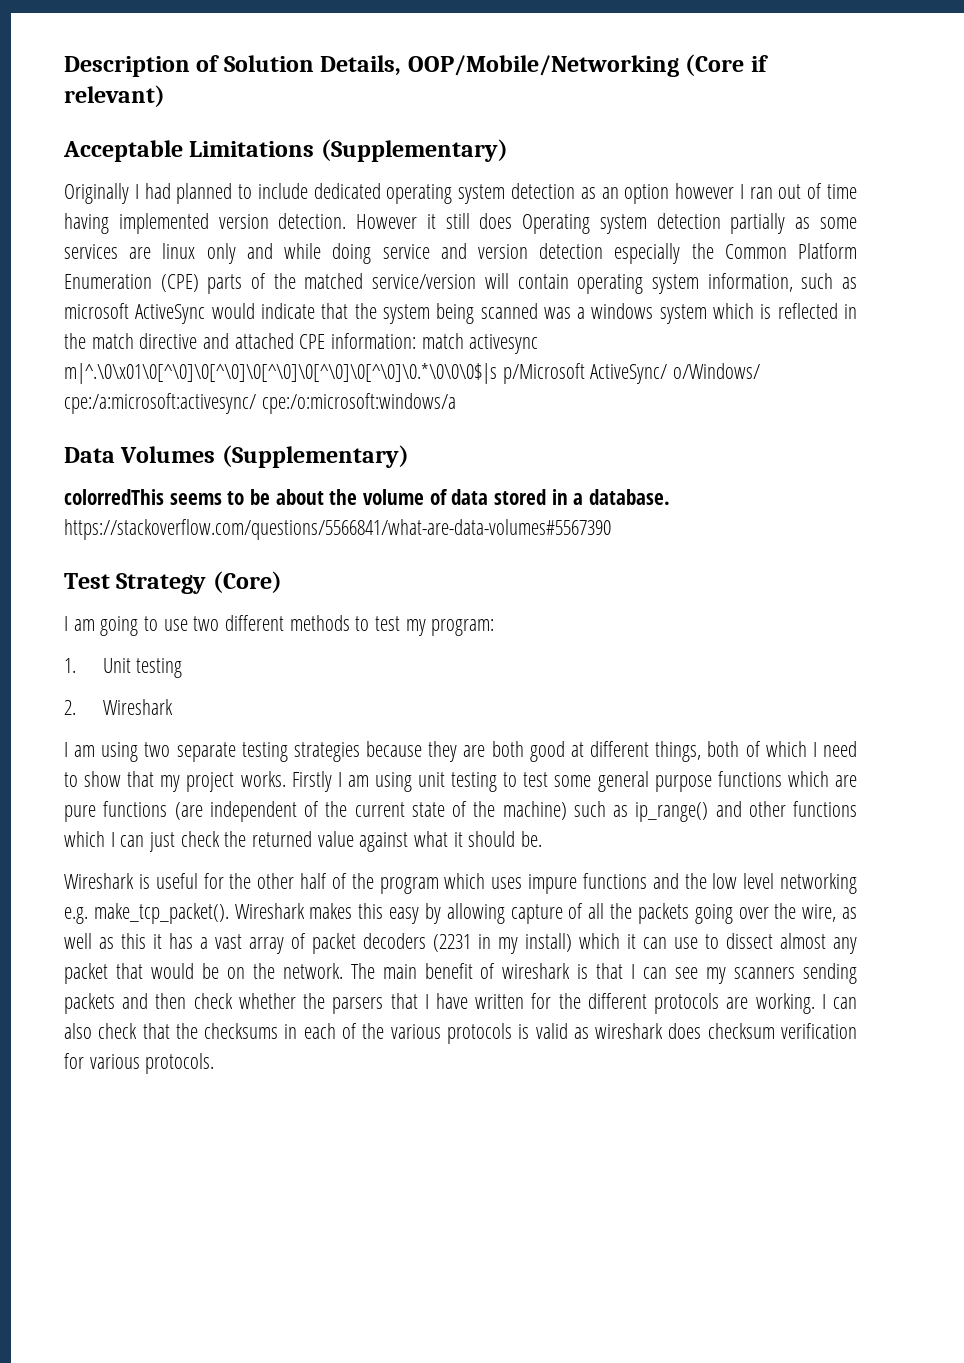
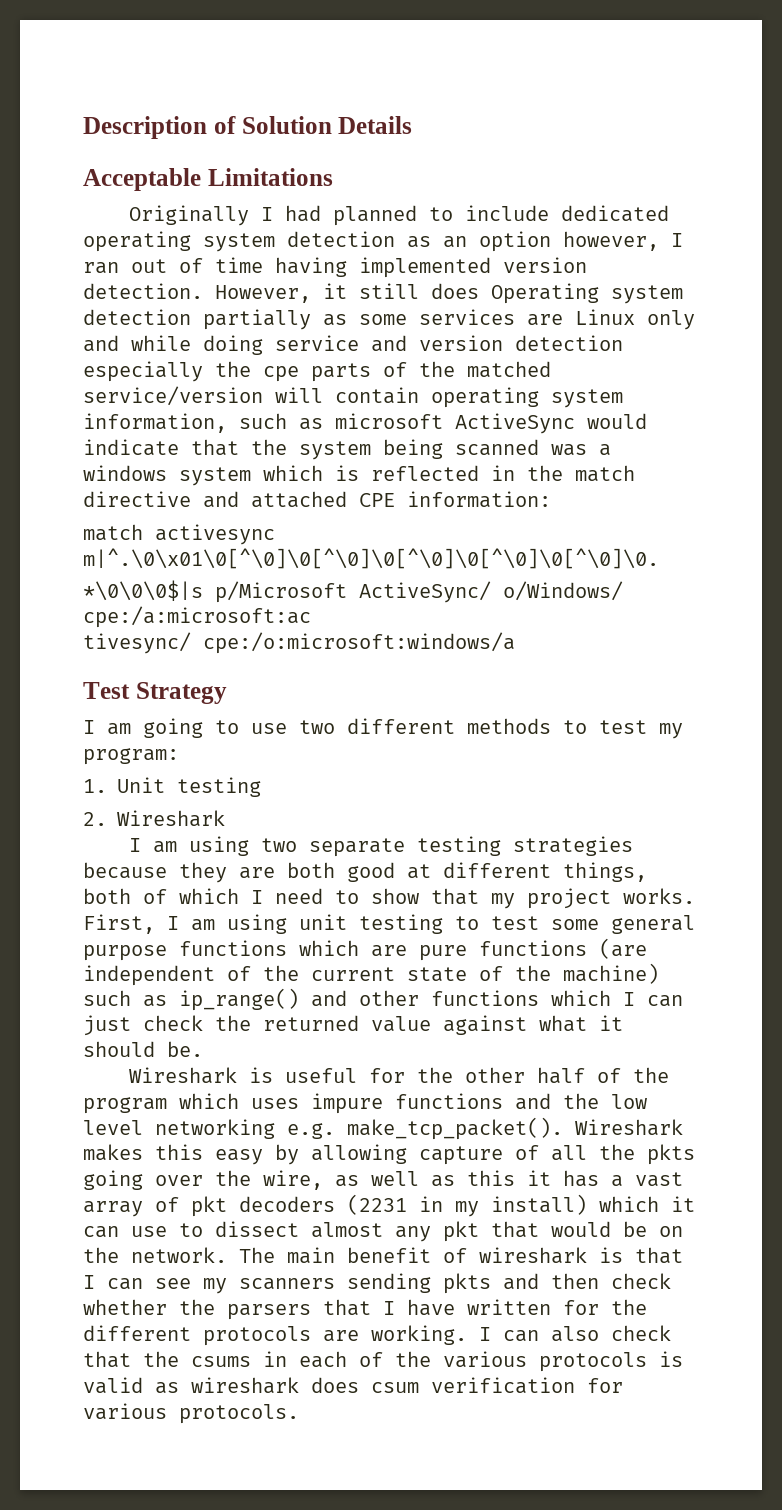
- Description of Solution Details, OOP/Mobile/Networking (Core if relevant)
+ Description of Solution Details
- Acceptable Limitations (Supplementary)
+ Acceptable Limitations
- Originally I had planned to include dedicated operating system detection as an option however I ran out of time having implemented version detection.
+ Originally I had planned to include dedicated operating system detection as an option however, I ran out of time having implemented version detection.
- However it still does Operating system detection partially as some services are linux only and while doing service and version detection especially the Common Platform Enumeration (CPE) parts of the matched service/version will contain operating system information, such as microsoft ActiveSync would indicate that the system being scanned was a windows system which is reflected in the match directive and attached CPE information: match activesync m|^.\0\x01\0[^\0]\0[^\0]\0[^\0]\0[^\0]\0[^\0]\0.*\0\0\0$|s p/Microsoft ActiveSync/ o/Windows/ cpe:/a:microsoft:activesync/ cpe:/o:microsoft:windows/a
+ However, it still does Operating system detection partially as some services are Linux only and while doing service and version detection especially the cpe parts of the matched service/version will contain operating system information, such as microsoft ActiveSync would indicate that the system being scanned was a windows system which is reflected in the match directive and attached CPE information:
+ match activesync m|^.\0\x01\0[^\0]\0[^\0]\0[^\0]\0[^\0]\0[^\0]\0.
+ *\0\0\0$|s p/Microsoft ActiveSync/ o/Windows/ cpe:/a:microsoft:ac
+ tivesync/ cpe:/o:microsoft:windows/a
- Data Volumes (Supplementary)
- colorredThis seems to be about the volume of data stored in a database. https://stackoverflow.com/questions/5566841/what-are-data-volumes#5567390
- Test Strategy (Core)
+ Test Strategy
- Firstly I am using unit testing to test some general purpose functions which are pure functions (are independent of the current state of the machine) such as ip_range() and other functions which I can just check the returned value against what it should be.
+ First, I am using unit testing to test some general purpose functions which are pure functions (are independent of the current state of the machine) such as ip_range() and other functions which I can just check the returned value against what it should be.
- Wireshark makes this easy by allowing capture of all the packets going over the wire, as well as this it has a vast array of packet decoders (2231 in my install) which it can use to dissect almost any packet that would be on the network.
+ Wireshark makes this easy by allowing capture of all the pkts going over the wire, as well as this it has a vast array of pkt decoders (2231 in my install) which it can use to dissect almost any pkt that would be on the network.
- The main benefit of wireshark is that I can see my scanners sending packets and then check whether the parsers that I have written for the different protocols are working.
+ The main benefit of wireshark is that I can see my scanners sending pkts and then check whether the parsers that I have written for the different protocols are working.
- I can also check that the checksums in each of the various protocols is valid as wireshark does checksum verification for various protocols.
+ I can also check that the csums in each of the various protocols is valid as wireshark does csum verification for various protocols.

